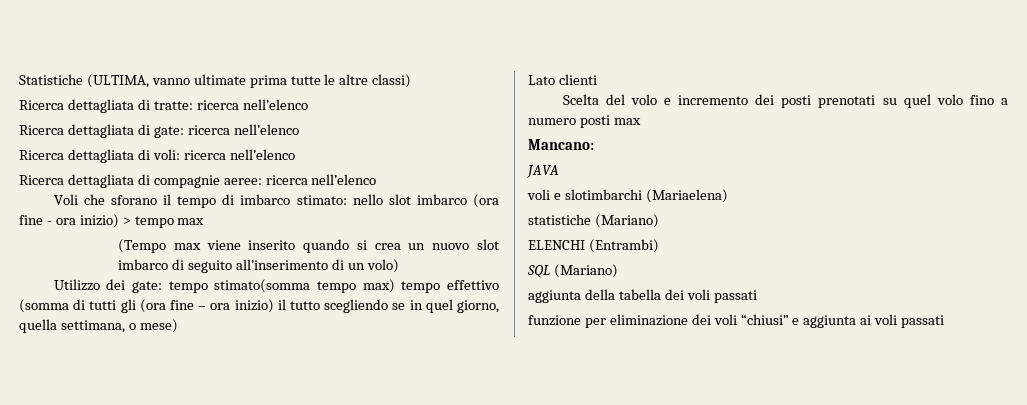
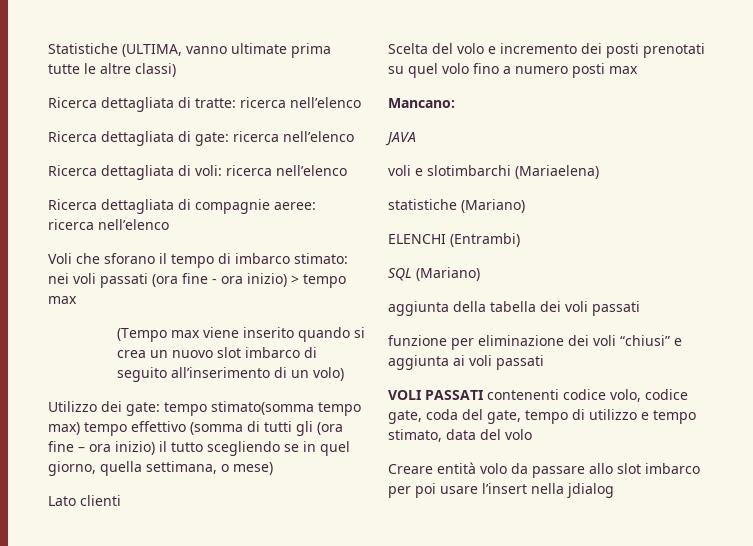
- Voli che sforano il tempo di imbarco stimato: nello slot imbarco (ora fine - ora inizio) > tempo max
+ Voli che sforano il tempo di imbarco stimato: nei voli passati (ora fine - ora inizio) > tempo max
+ VOLI PASSATI contenenti codice volo, codice gate, coda del gate, tempo di utilizzo e tempo stimato, data del volo
+ Creare entità volo da passare allo slot imbarco per poi usare l’insert nella jdialog

